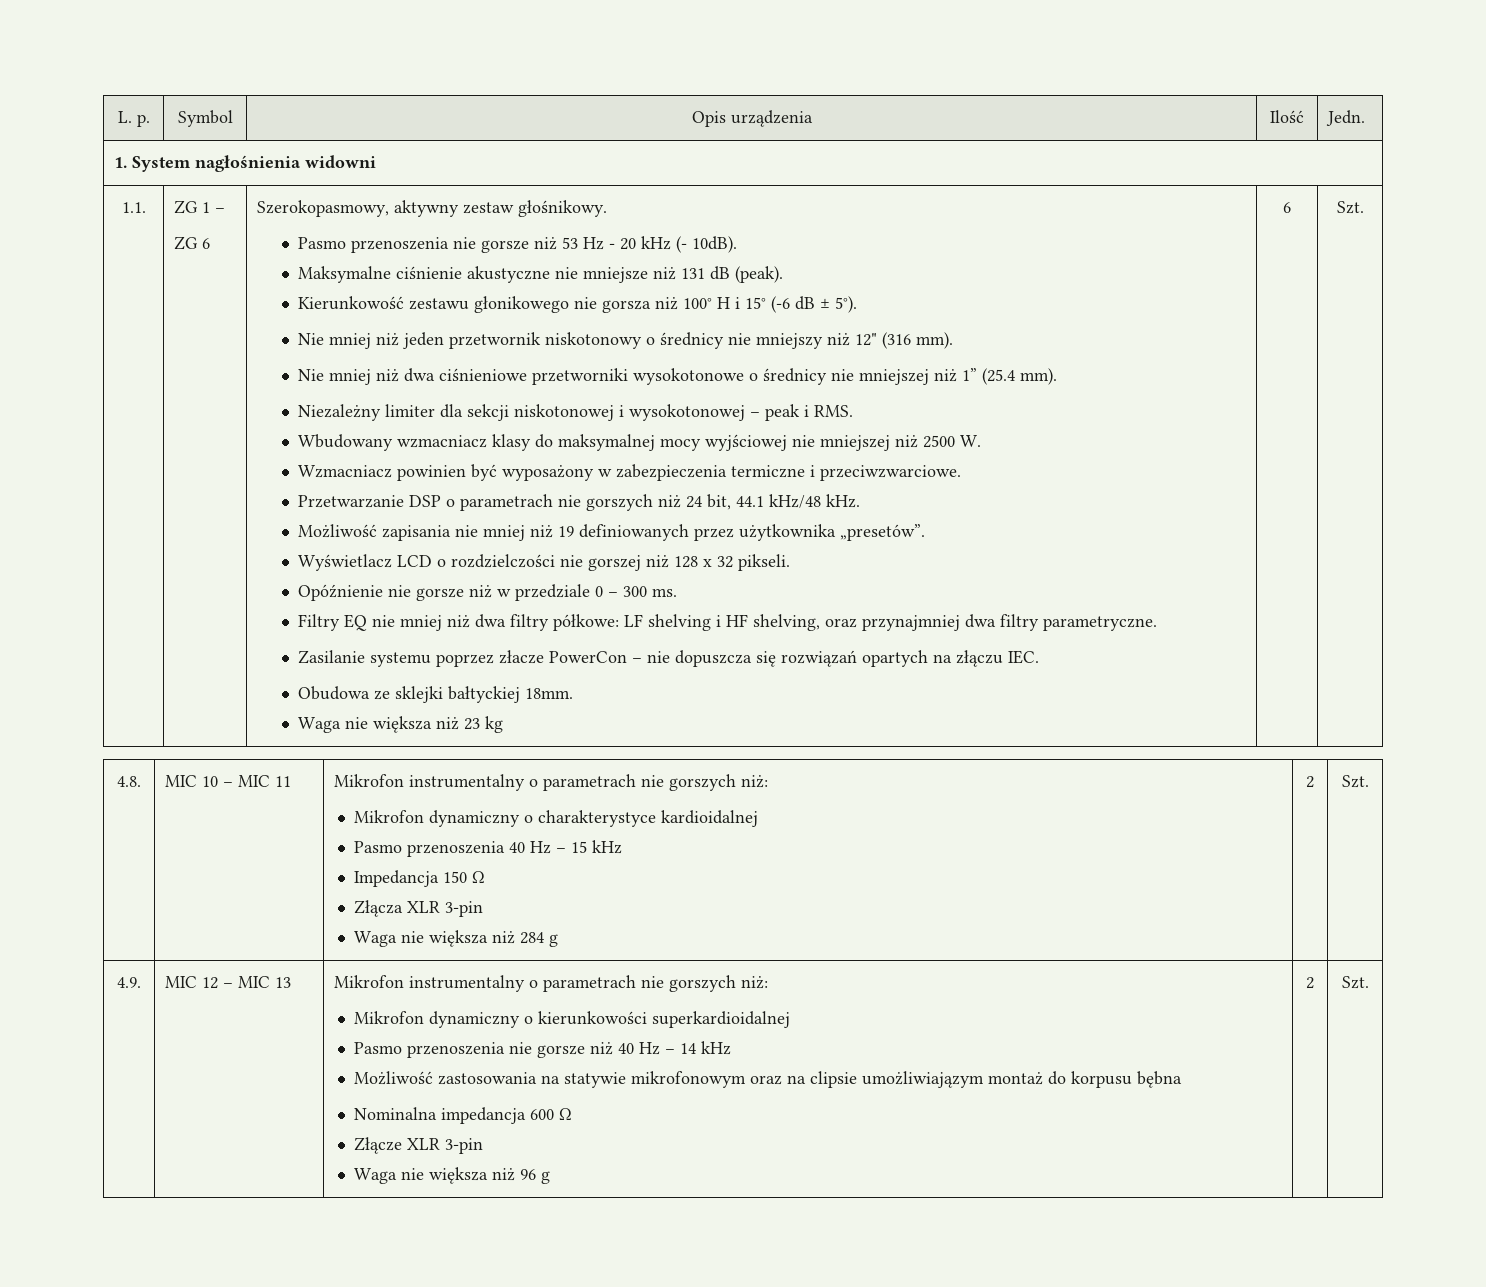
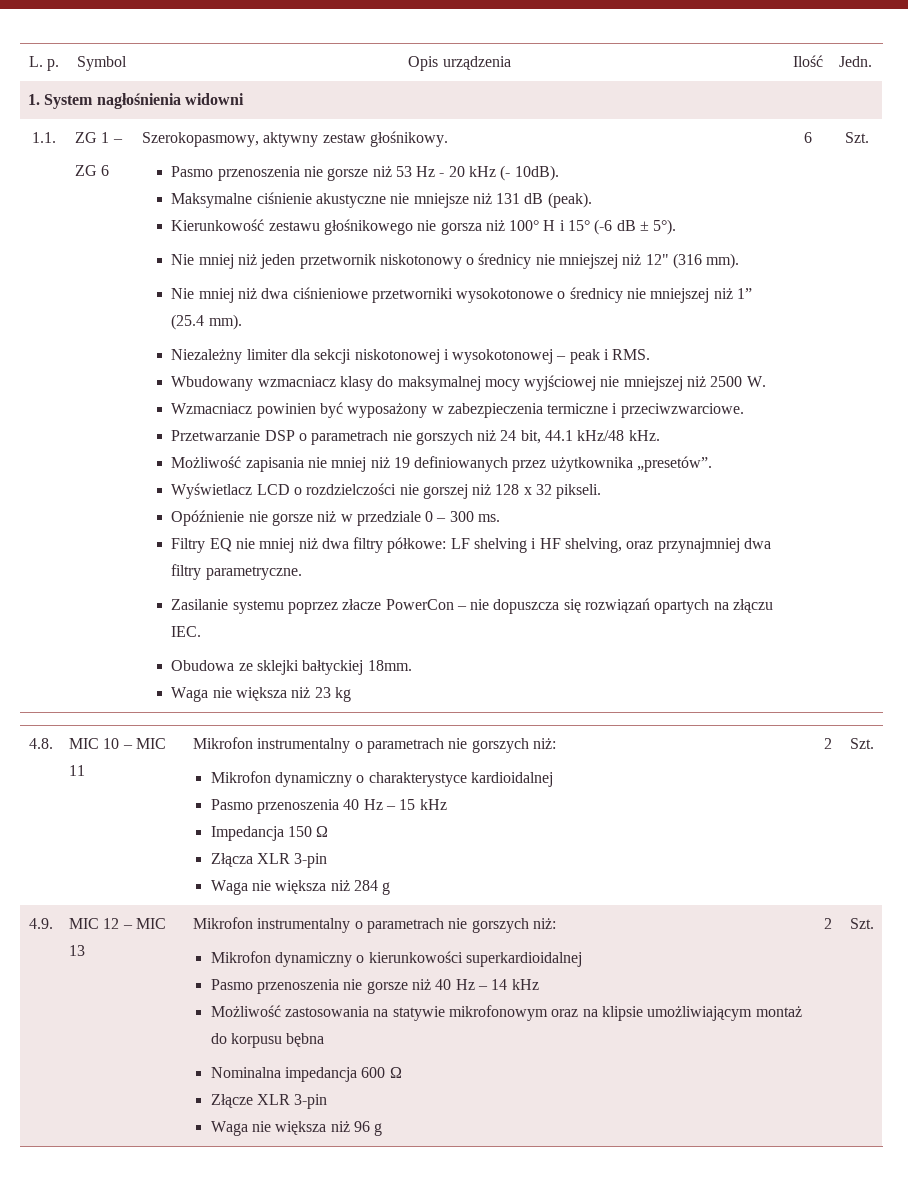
- Kierunkowość zestawu głonikowego nie gorsza niż 100° H i 15° (-6 dB ± 5°).
+ Kierunkowość zestawu głośnikowego nie gorsza niż 100° H i 15° (-6 dB ± 5°).
- Nie mniej niż jeden przetwornik niskotonowy o średnicy nie mniejszy niż 12" (316 mm).
+ Nie mniej niż jeden przetwornik niskotonowy o średnicy nie mniejszej niż 12" (316 mm).
- Możliwość zastosowania na statywie mikrofonowym oraz na clipsie umożliwiajązym montaż do korpusu bębna
+ Możliwość zastosowania na statywie mikrofonowym oraz na klipsie umożliwiającym montaż do korpusu bębna

